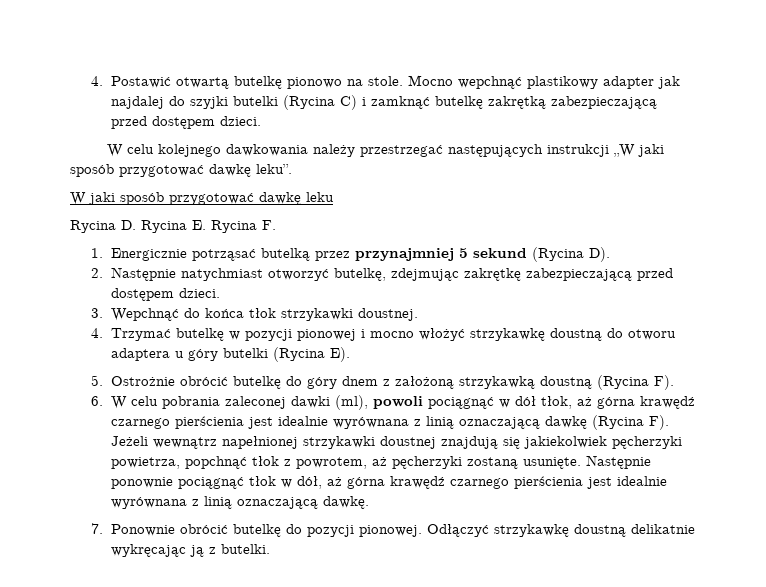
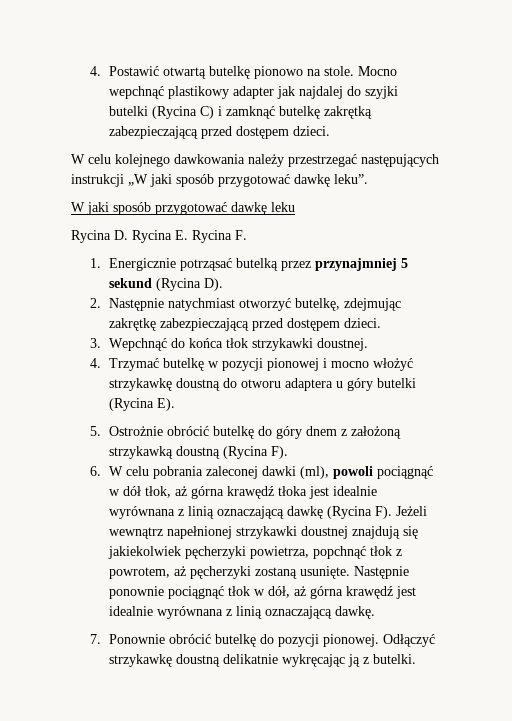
- 6. W celu pobrania zaleconej dawki (ml), powoli pociągnąć w dół tłok, aż górna krawędź czarnego pierścienia jest idealnie wyrównana z linią oznaczającą dawkę (Rycina F). Jeżeli wewnątrz napełnionej strzykawki doustnej znajdują się jakiekolwiek pęcherzyki powietrza, popchnąć tłok z powrotem, aż pęcherzyki zostaną usunięte.
+ 6. W celu pobrania zaleconej dawki (ml), powoli pociągnąć w dół tłok, aż górna krawędź tłoka jest idealnie wyrównana z linią oznaczającą dawkę (Rycina F). Jeżeli wewnątrz napełnionej strzykawki doustnej znajdują się jakiekolwiek pęcherzyki powietrza, popchnąć tłok z powrotem, aż pęcherzyki zostaną usunięte.
- Następnie ponownie pociągnąć tłok w dół, aż górna krawędź czarnego pierścienia jest idealnie wyrównana z linią oznaczającą dawkę.
+ Następnie ponownie pociągnąć tłok w dół, aż górna krawędź jest idealnie wyrównana z linią oznaczającą dawkę.

